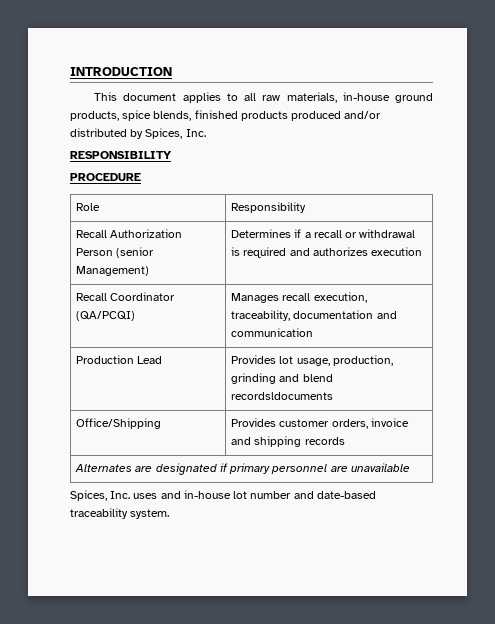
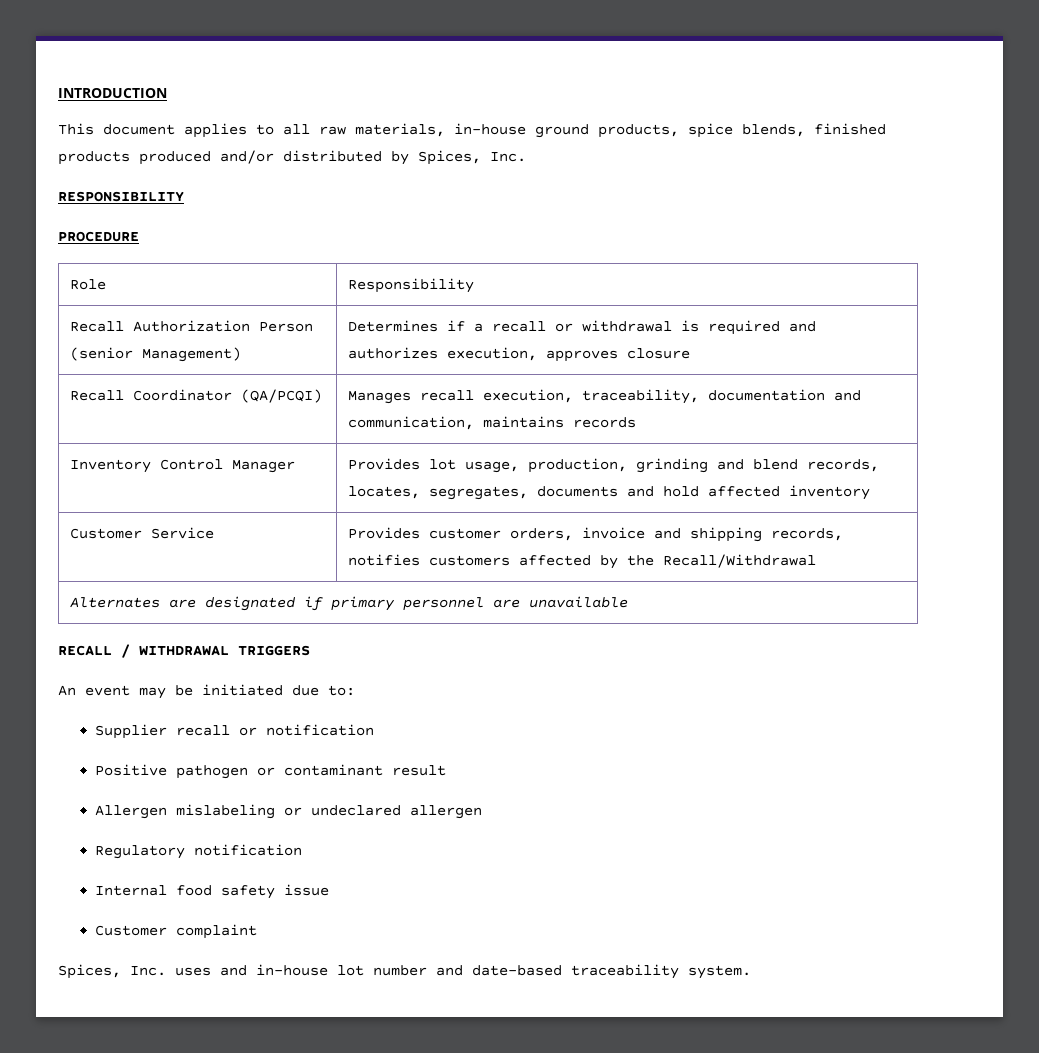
- Recall Authorization Person (senior Management) | Determines if a recall or withdrawal is required and authorizes execution
+ Recall Authorization Person (senior Management) | Determines if a recall or withdrawal is required and authorizes execution, approves closure
- Recall Coordinator (QA/PCQI) | Manages recall execution, traceability, documentation and communication
- Production Lead | Provides lot usage, production, grinding and blend recordsldocuments
- Office/Shipping | Provides customer orders, invoice and shipping records
+ Recall Coordinator (QA/PCQI) | Manages recall execution, traceability, documentation and communication, maintains records
+ Inventory Control Manager | Provides lot usage, production, grinding and blend records, locates, segregates, documents and hold affected inventory
+ Customer Service | Provides customer orders, invoice and shipping records, notifies customers affected by the Recall/Withdrawal
+ RECALL / WITHDRAWAL TRIGGERS
+ An event may be initiated due to:
+ Supplier recall or notification
+ Positive pathogen or contaminant result
+ Allergen mislabeling or undeclared allergen
+ Regulatory notification
+ Internal food safety issue
+ Customer complaint

